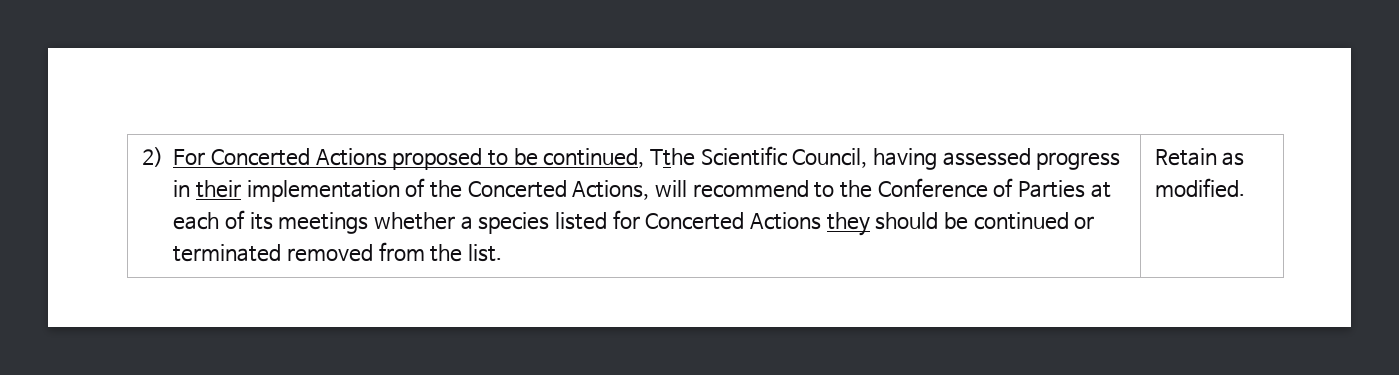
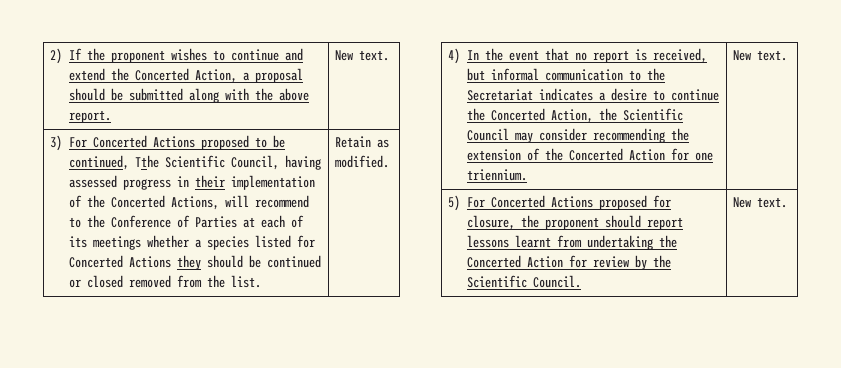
- 2) For Concerted Actions proposed to be continued, Tthe Scientific Council, having assessed progress in their implementation of the Concerted Actions, will recommend to the Conference of Parties at each of its meetings whether a species listed for Concerted Actions they should be continued or terminated removed from the list.
+ 2) If the proponent wishes to continue and extend the Concerted Action, a proposal should be submitted along with the above report. | New text.
+ 3) For Concerted Actions proposed to be continued, Tthe Scientific Council, having assessed progress in their implementation of the Concerted Actions, will recommend to the Conference of Parties at each of its meetings whether a species listed for Concerted Actions they should be continued or closed removed from the list.
+ 4) In the event that no report is received, but informal communication to the Secretariat indicates a desire to continue the Concerted Action, the Scientific Council may consider recommending the extension of the Concerted Action for one triennium. | New text.
+ 5) For Concerted Actions proposed for closure, the proponent should report lessons learnt from undertaking the Concerted Action for review by the Scientific Council. | New text.

